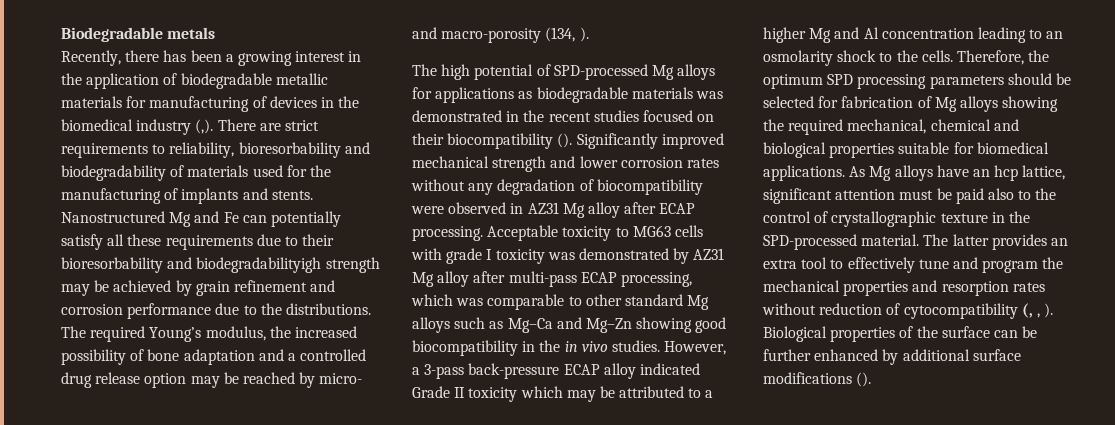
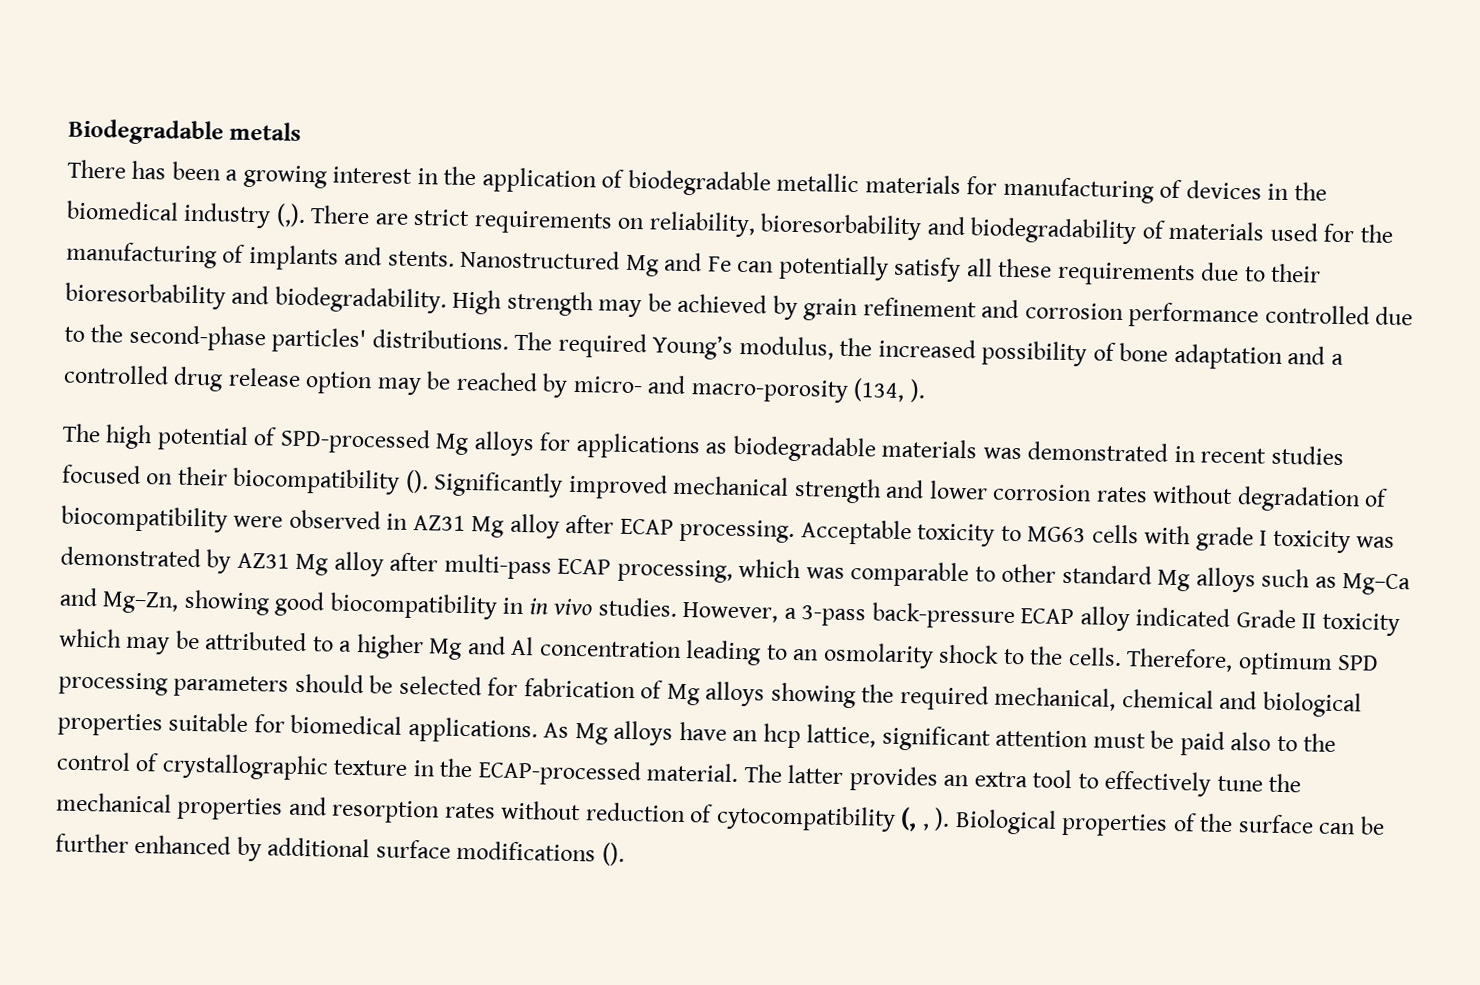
- Recently, there has been a growing interest in the application of biodegradable metallic materials for manufacturing of devices in the biomedical industry (,).
+ There has been a growing interest in the application of biodegradable metallic materials for manufacturing of devices in the biomedical industry (,).
- There are strict requirements to reliability, bioresorbability and biodegradability of materials used for the manufacturing of implants and stents.
+ There are strict requirements on reliability, bioresorbability and biodegradability of materials used for the manufacturing of implants and stents.
- Nanostructured Mg and Fe can potentially satisfy all these requirements due to their bioresorbability and biodegradabilityigh strength may be achieved by grain refinement and corrosion performance due to the distributions.
+ Nanostructured Mg and Fe can potentially satisfy all these requirements due to their bioresorbability and biodegradability. High strength may be achieved by grain refinement and corrosion performance controlled due to the second-phase particles' distributions.
- The high potential of SPD-processed Mg alloys for applications as biodegradable materials was demonstrated in the recent studies focused on their biocompatibility ().
+ The high potential of SPD-processed Mg alloys for applications as biodegradable materials was demonstrated in recent studies focused on their biocompatibility ().
- Significantly improved mechanical strength and lower corrosion rates without any degradation of biocompatibility were observed in AZ31 Mg alloy after ECAP processing.
+ Significantly improved mechanical strength and lower corrosion rates without degradation of biocompatibility were observed in AZ31 Mg alloy after ECAP processing.
- Acceptable toxicity to MG63 cells with grade I toxicity was demonstrated by AZ31 Mg alloy after multi-pass ECAP processing, which was comparable to other standard Mg alloys such as Mg–Ca and Mg–Zn showing good biocompatibility in the in vivo studies.
+ Acceptable toxicity to MG63 cells with grade I toxicity was demonstrated by AZ31 Mg alloy after multi-pass ECAP processing, which was comparable to other standard Mg alloys such as Mg–Ca and Mg–Zn, showing good biocompatibility in in vivo studies.
- Therefore, the optimum SPD processing parameters should be selected for fabrication of Mg alloys showing the required mechanical, chemical and biological properties suitable for biomedical applications.
+ Therefore, optimum SPD processing parameters should be selected for fabrication of Mg alloys showing the required mechanical, chemical and biological properties suitable for biomedical applications.
- As Mg alloys have an hcp lattice, significant attention must be paid also to the control of crystallographic texture in the SPD-processed material.
+ As Mg alloys have an hcp lattice, significant attention must be paid also to the control of crystallographic texture in the ECAP-processed material.
- The latter provides an extra tool to effectively tune and program the mechanical properties and resorption rates without reduction of cytocompatibility (, , ).
+ The latter provides an extra tool to effectively tune the mechanical properties and resorption rates without reduction of cytocompatibility (, , ).

